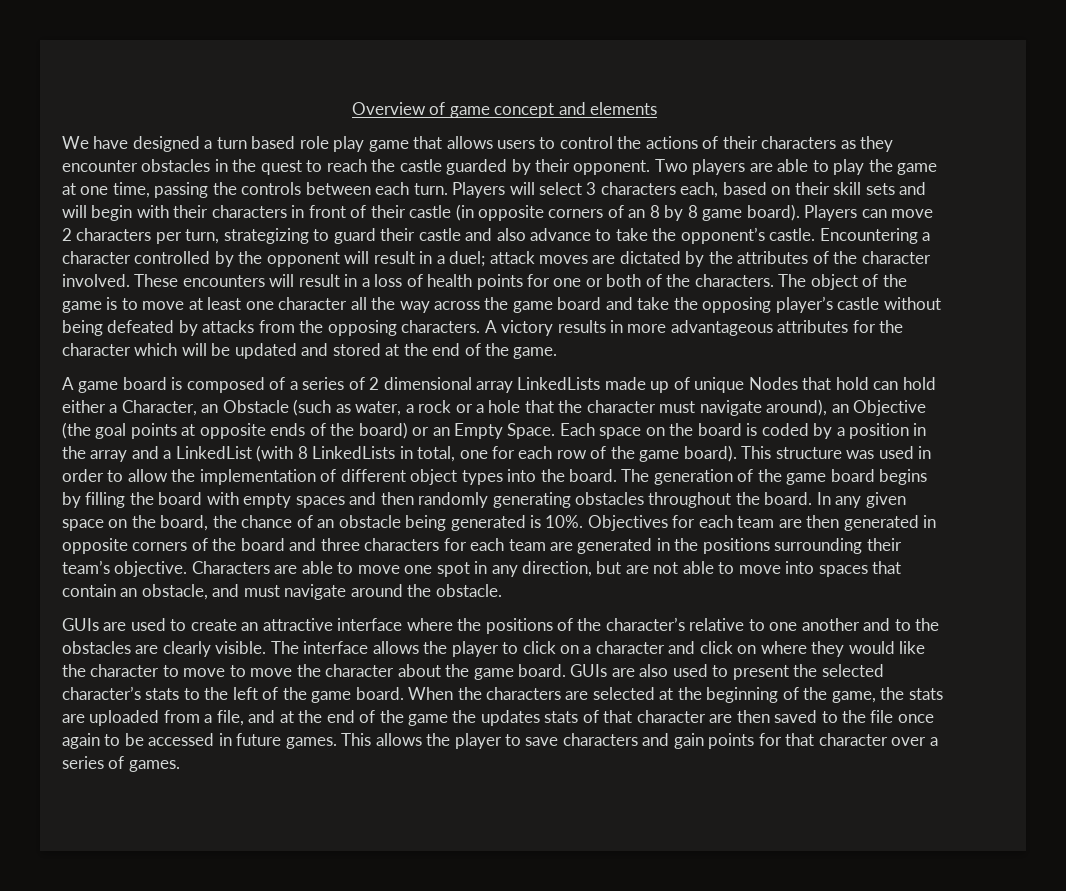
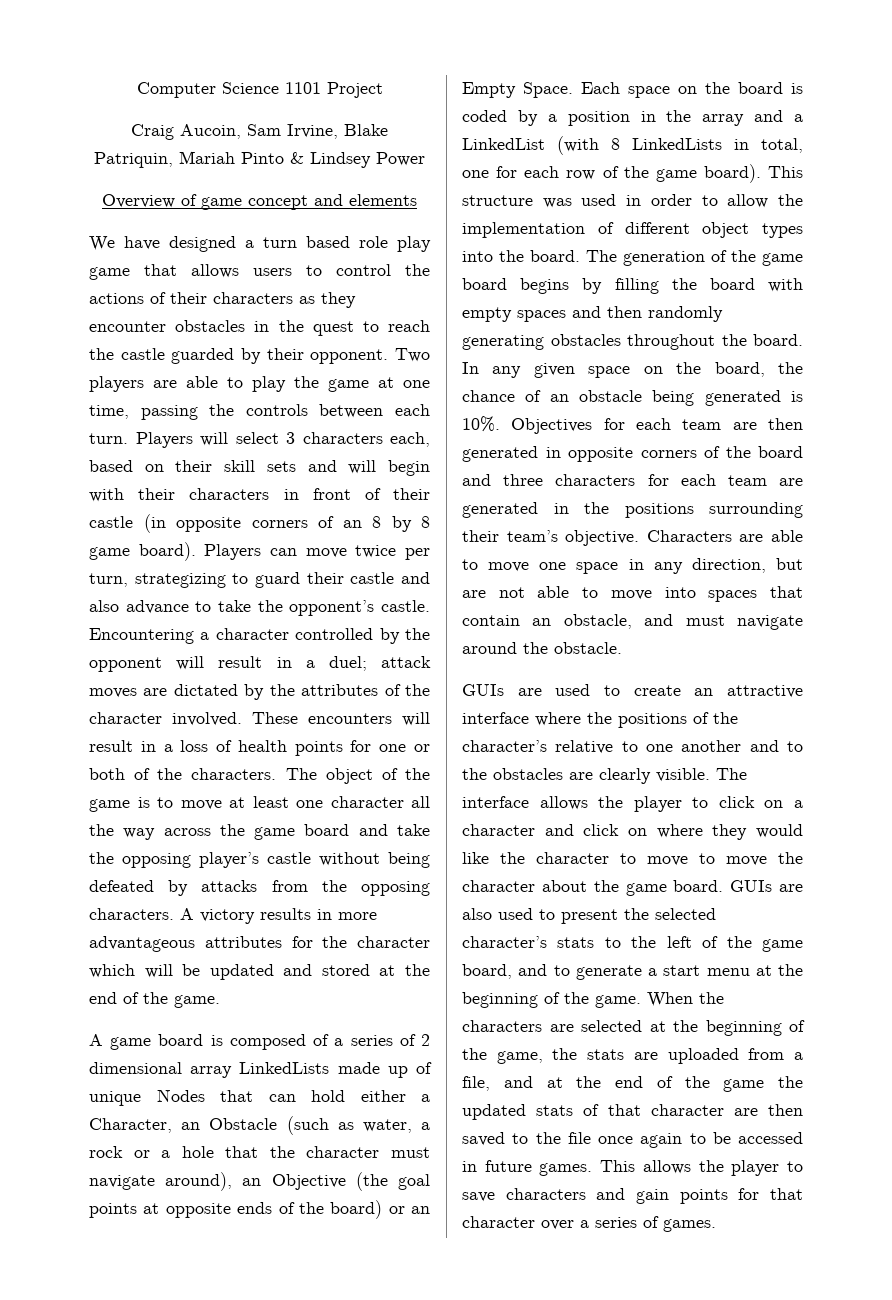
+ Computer Science 1101 Project
+ Craig Aucoin, Sam Irvine, Blake Patriquin, Mariah Pinto & Lindsey Power
- Players can move 2 characters per turn, strategizing to guard their castle and also advance to take the opponent’s castle.
+ Players can move twice per turn, strategizing to guard their castle and also advance to take the opponent’s castle.
- A game board is composed of a series of 2 dimensional array LinkedLists made up of unique Nodes that hold can hold either a Character, an Obstacle (such as water, a rock or a hole that the character must navigate around), an Objective (the goal points at opposite ends of the board) or an Empty Space.
+ A game board is composed of a series of 2 dimensional array LinkedLists made up of unique Nodes that can hold either a Character, an Obstacle (such as water, a rock or a hole that the character must navigate around), an Objective (the goal points at opposite ends of the board) or an Empty Space.
- Characters are able to move one spot in any direction, but are not able to move into spaces that contain an obstacle, and must navigate around the obstacle.
+ Characters are able to move one space in any direction, but are not able to move into spaces that contain an obstacle, and must navigate around the obstacle.
- GUIs are also used to present the selected character’s stats to the left of the game board.
+ GUIs are also used to present the selected character’s stats to the left of the game board, and to generate a start menu at the beginning of the game.
- When the characters are selected at the beginning of the game, the stats are uploaded from a file, and at the end of the game the updates stats of that character are then saved to the file once again to be accessed in future games.
+ When the characters are selected at the beginning of the game, the stats are uploaded from a file, and at the end of the game the updated stats of that character are then saved to the file once again to be accessed in future games.

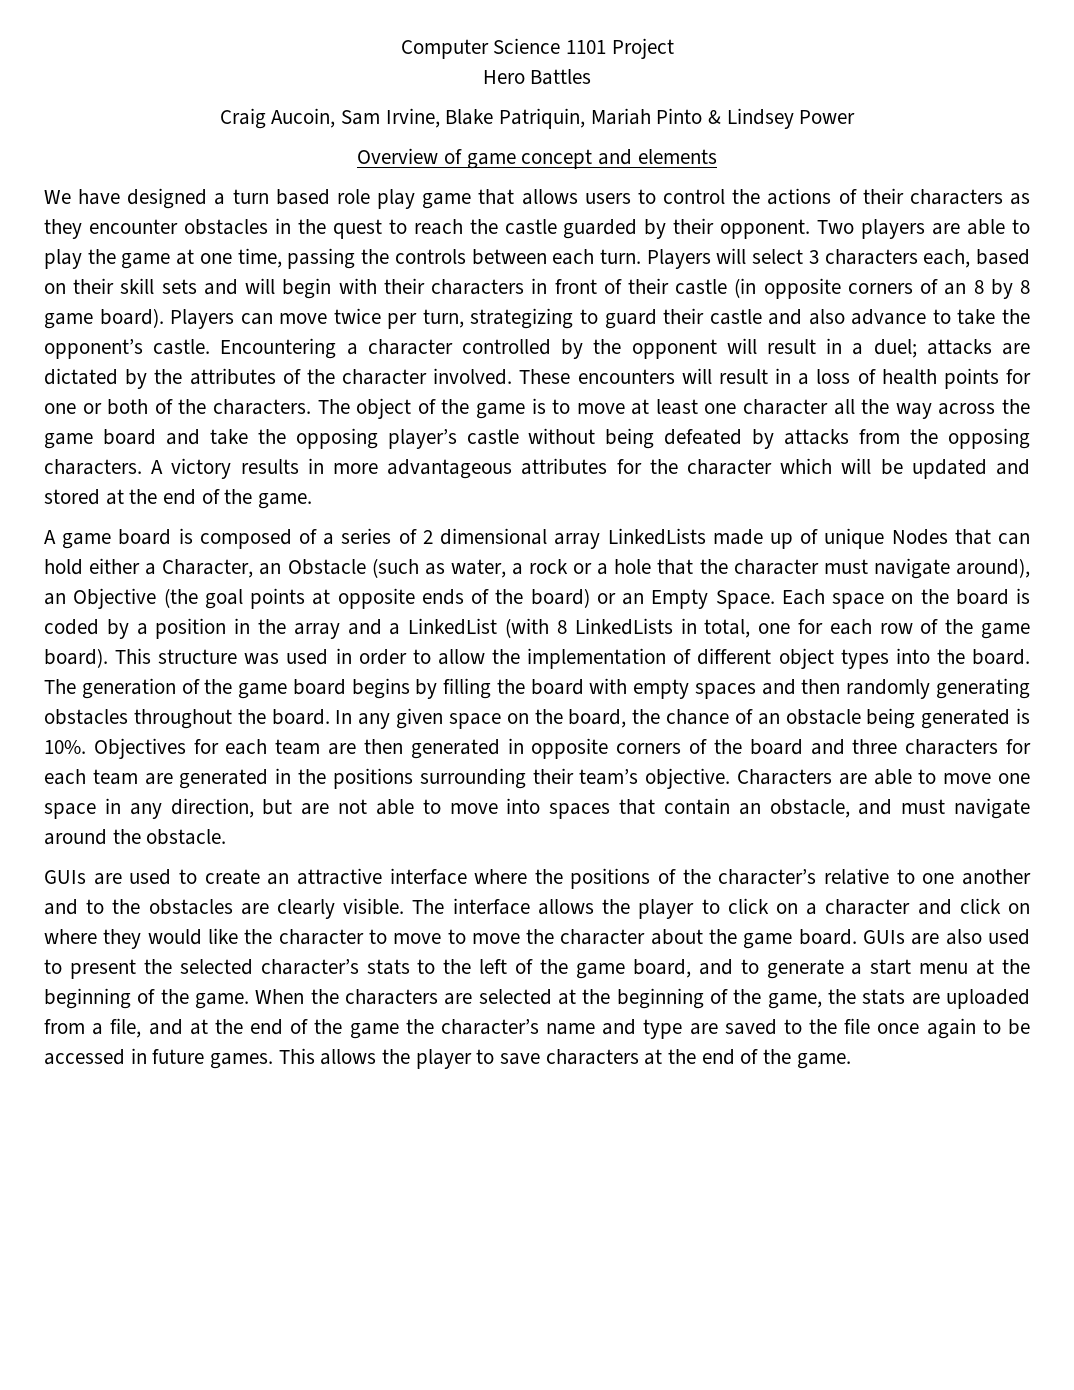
+ Hero Battles
- Encountering a character controlled by the opponent will result in a duel; attack moves are dictated by the attributes of the character involved.
+ Encountering a character controlled by the opponent will result in a duel; attacks are dictated by the attributes of the character involved.
- When the characters are selected at the beginning of the game, the stats are uploaded from a file, and at the end of the game the updated stats of that character are then saved to the file once again to be accessed in future games.
+ When the characters are selected at the beginning of the game, the stats are uploaded from a file, and at the end of the game the character’s name and type are saved to the file once again to be accessed in future games.
- This allows the player to save characters and gain points for that character over a series of games.
+ This allows the player to save characters at the end of the game.

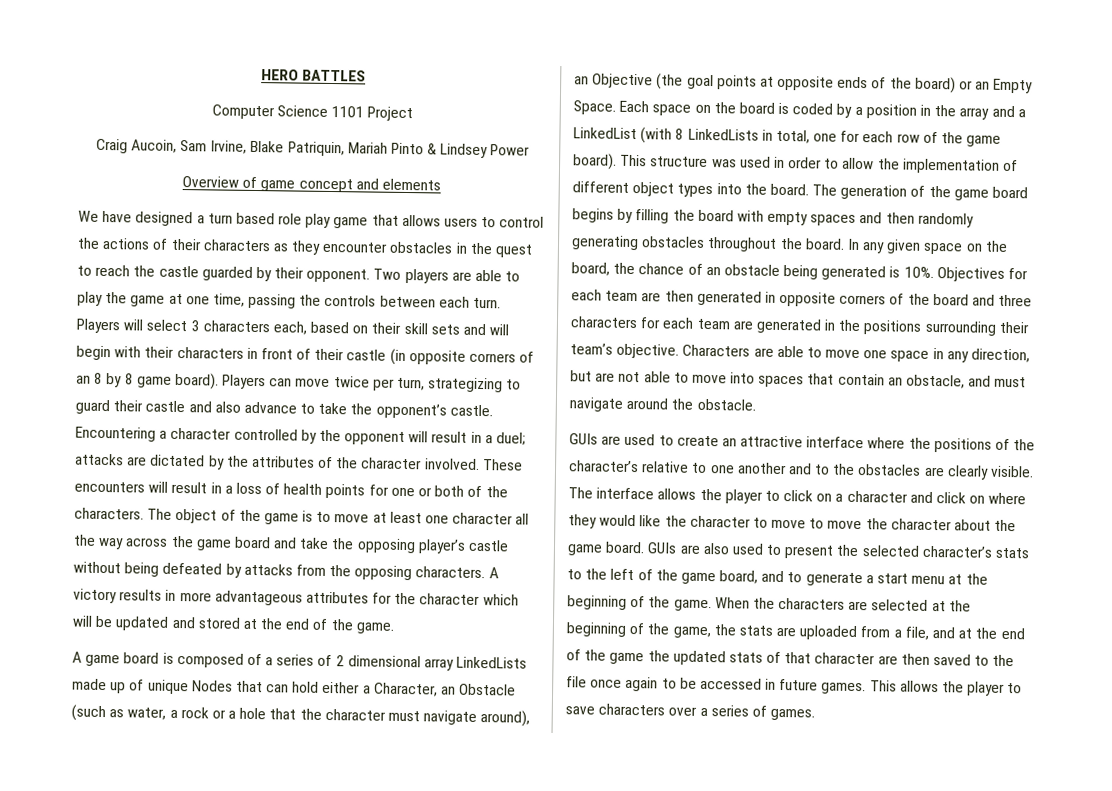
+ HERO BATTLES
- Hero Battles
- When the characters are selected at the beginning of the game, the stats are uploaded from a file, and at the end of the game the character’s name and type are saved to the file once again to be accessed in future games.
+ When the characters are selected at the beginning of the game, the stats are uploaded from a file, and at the end of the game the updated stats of that character are then saved to the file once again to be accessed in future games.
- This allows the player to save characters at the end of the game.
+ This allows the player to save characters over a series of games.

